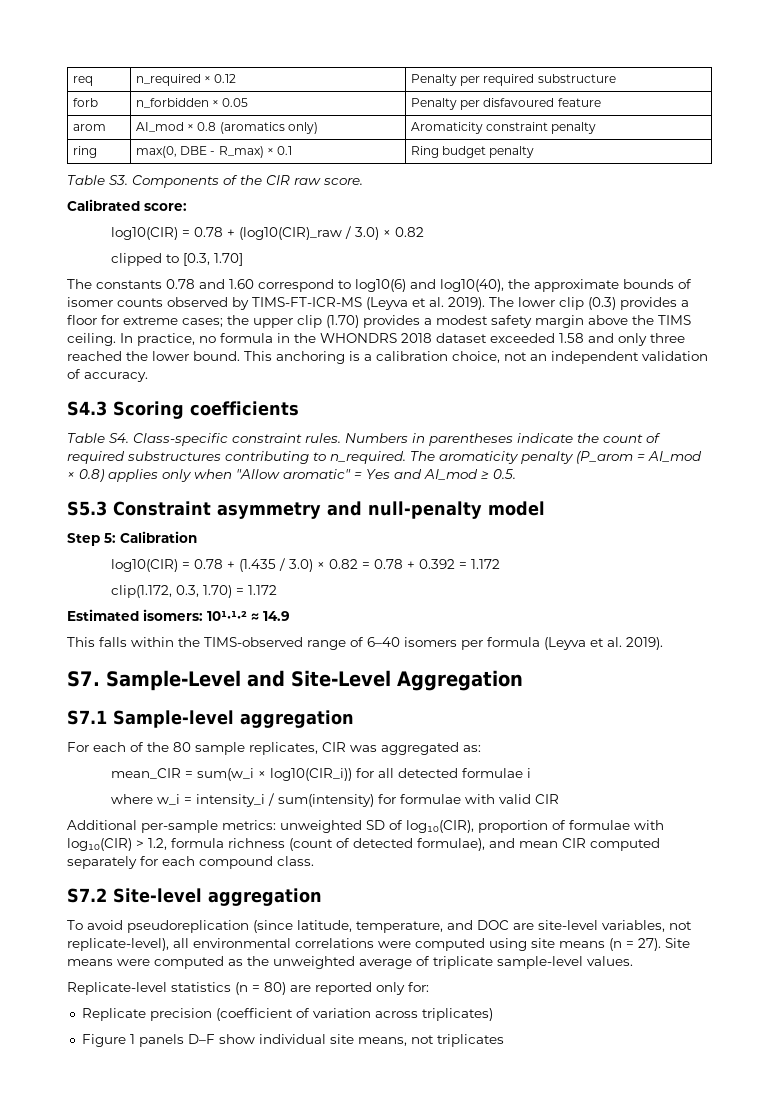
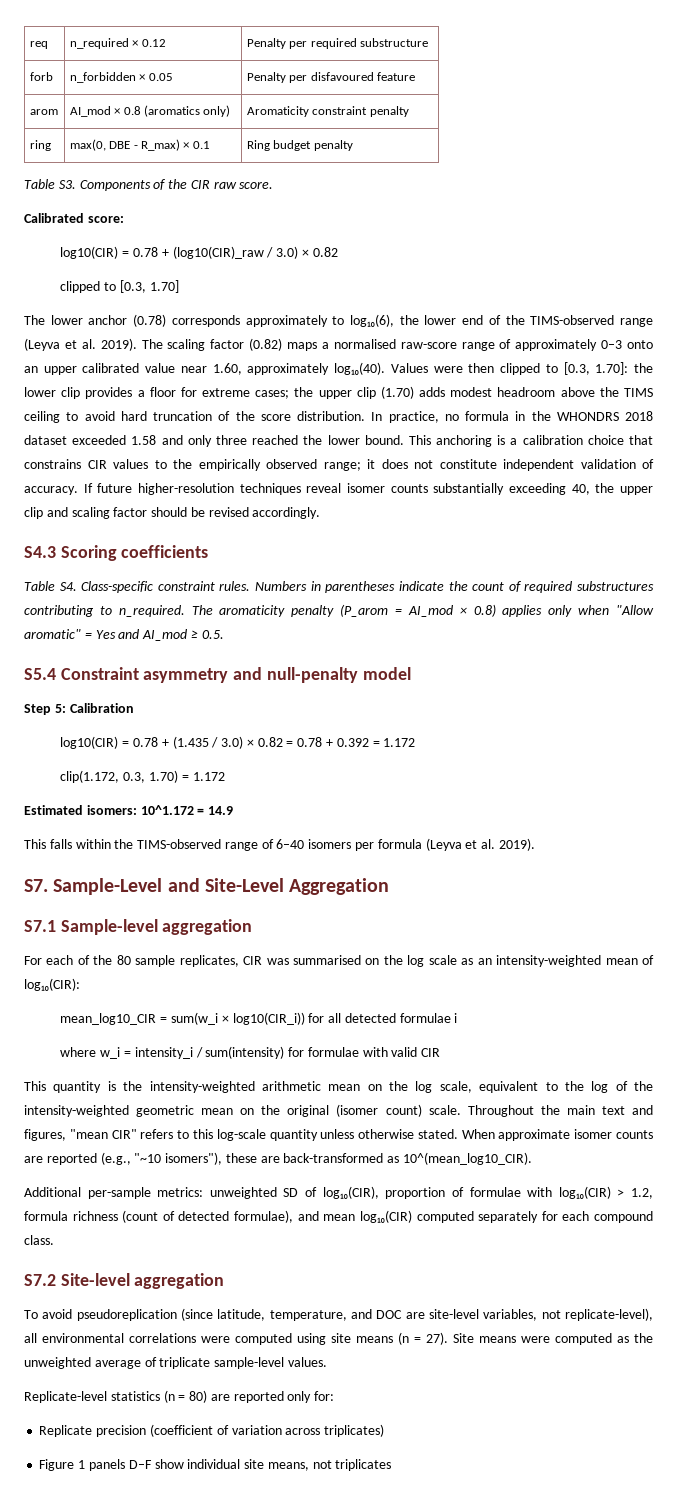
- The constants 0.78 and 1.60 correspond to log10(6) and log10(40), the approximate bounds of isomer counts observed by TIMS-FT-ICR-MS (Leyva et al. 2019).
+ The lower anchor (0.78) corresponds approximately to log₁₀(6), the lower end of the TIMS-observed range (Leyva et al. 2019).
- The lower clip (0.3) provides a floor for extreme cases; the upper clip (1.70) provides a modest safety margin above the TIMS ceiling.
+ The scaling factor (0.82) maps a normalised raw-score range of approximately 0–3 onto an upper calibrated value near 1.60, approximately log₁₀(40). Values were then clipped to [0.3, 1.70]: the lower clip provides a floor for extreme cases; the upper clip (1.70) adds modest headroom above the TIMS ceiling to avoid hard truncation of the score distribution.
- This anchoring is a calibration choice, not an independent validation of accuracy.
+ This anchoring is a calibration choice that constrains CIR values to the empirically observed range; it does not constitute independent validation of accuracy. If future higher-resolution techniques reveal isomer counts substantially exceeding 40, the upper clip and scaling factor should be revised accordingly.
- S5.3 Constraint asymmetry and null-penalty model
+ S5.4 Constraint asymmetry and null-penalty model
- Estimated isomers: 10¹·¹·² ≈ 14.9
+ Estimated isomers: 10^1.172 = 14.9
- For each of the 80 sample replicates, CIR was aggregated as:
- mean_CIR = sum(w_i × log10(CIR_i)) for all detected formulae i
+ For each of the 80 sample replicates, CIR was summarised on the log scale as an intensity-weighted mean of log₁₀(CIR):
+ mean_log10_CIR = sum(w_i × log10(CIR_i)) for all detected formulae i
+ This quantity is the intensity-weighted arithmetic mean on the log scale, equivalent to the log of the intensity-weighted geometric mean on the original (isomer count) scale. Throughout the main text and figures, "mean CIR" refers to this log-scale quantity unless otherwise stated. When approximate isomer counts are reported (e.g., "~10 isomers"), these are back-transformed as 10^(mean_log10_CIR).
- Additional per-sample metrics: unweighted SD of log₁₀(CIR), proportion of formulae with log₁₀(CIR) > 1.2, formula richness (count of detected formulae), and mean CIR computed separately for each compound class.
+ Additional per-sample metrics: unweighted SD of log₁₀(CIR), proportion of formulae with log₁₀(CIR) > 1.2, formula richness (count of detected formulae), and mean log₁₀(CIR) computed separately for each compound class.

